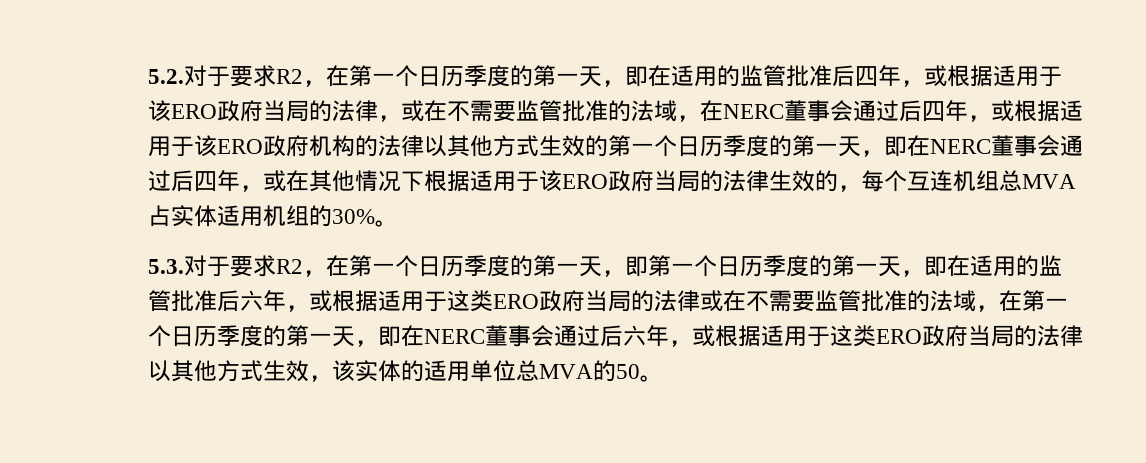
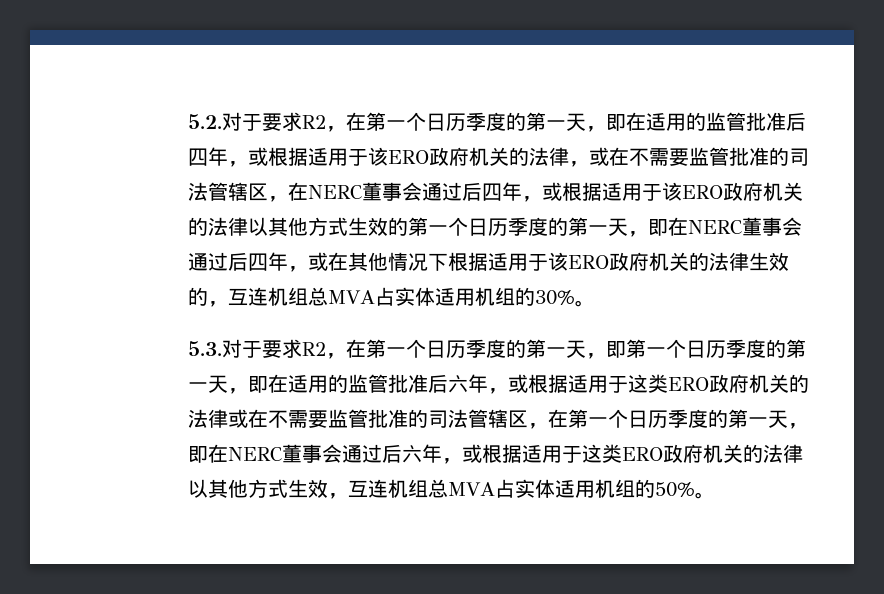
- 5.2.对于要求R2，在第一个日历季度的第一天，即在适用的监管批准后四年，或根据适用于该ERO政府当局的法律，或在不需要监管批准的法域，在NERC董事会通过后四年，或根据适用于该ERO政府机构的法律以其他方式生效的第一个日历季度的第一天，即在NERC董事会通过后四年，或在其他情况下根据适用于该ERO政府当局的法律生效的，每个互连机组总MVA占实体适用机组的30%。
+ 5.2.对于要求R2，在第一个日历季度的第一天，即在适用的监管批准后四年，或根据适用于该ERO政府机关的法律，或在不需要监管批准的司法管辖区，在NERC董事会通过后四年，或根据适用于该ERO政府机关的法律以其他方式生效的第一个日历季度的第一天，即在NERC董事会通过后四年，或在其他情况下根据适用于该ERO政府机关的法律生效的，互连机组总MVA占实体适用机组的30%。
- 5.3.对于要求R2，在第一个日历季度的第一天，即第一个日历季度的第一天，即在适用的监管批准后六年，或根据适用于这类ERO政府当局的法律或在不需要监管批准的法域，在第一个日历季度的第一天，即在NERC董事会通过后六年，或根据适用于这类ERO政府当局的法律以其他方式生效，该实体的适用单位总MVA的50。
+ 5.3.对于要求R2，在第一个日历季度的第一天，即第一个日历季度的第一天，即在适用的监管批准后六年，或根据适用于这类ERO政府机关的法律或在不需要监管批准的司法管辖区，在第一个日历季度的第一天，即在NERC董事会通过后六年，或根据适用于这类ERO政府机关的法律以其他方式生效，互连机组总MVA占实体适用机组的50%。

